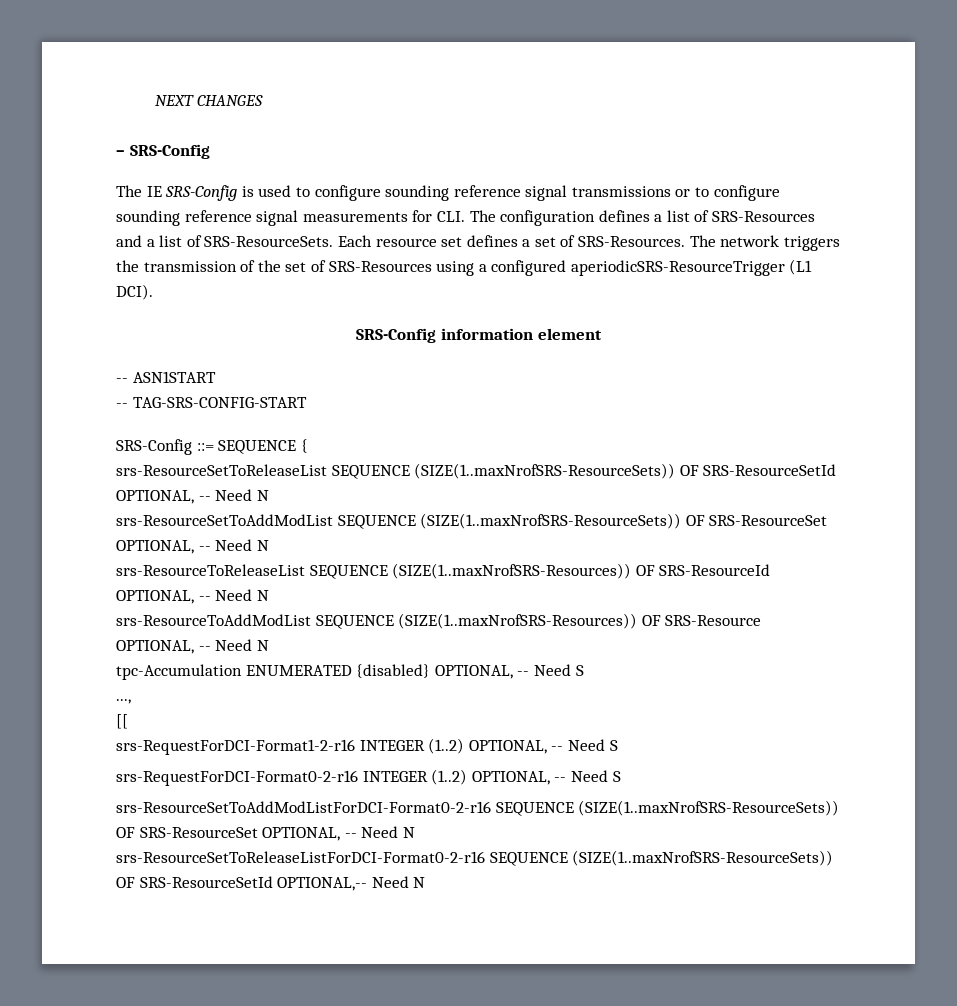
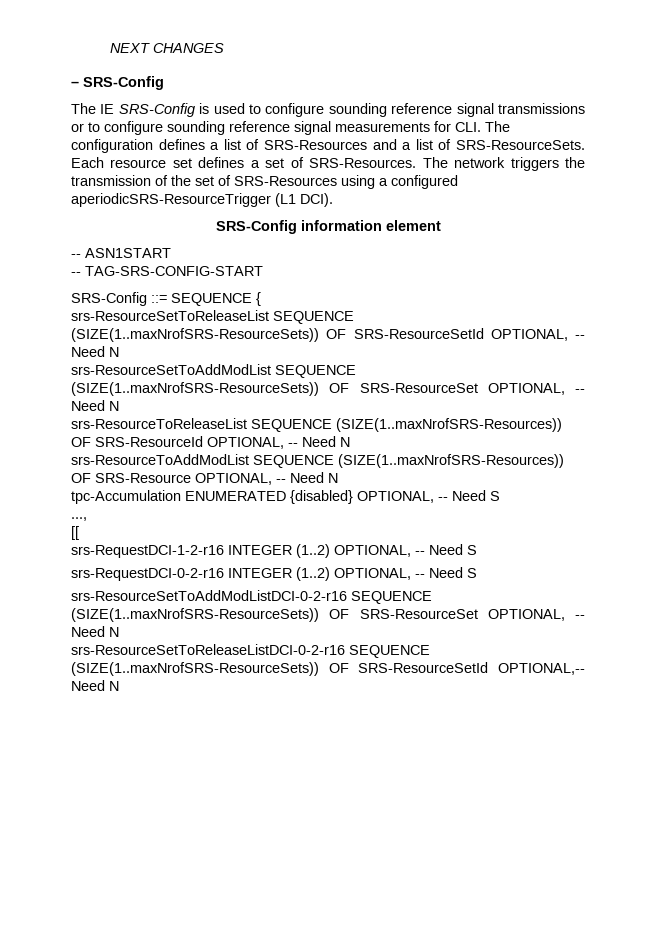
- srs-RequestForDCI-Format1-2-r16 INTEGER (1..2) OPTIONAL, -- Need S
- srs-RequestForDCI-Format0-2-r16 INTEGER (1..2) OPTIONAL, -- Need S
- srs-ResourceSetToAddModListForDCI-Format0-2-r16 SEQUENCE (SIZE(1..maxNrofSRS-ResourceSets)) OF SRS-ResourceSet OPTIONAL, -- Need N
- srs-ResourceSetToReleaseListForDCI-Format0-2-r16 SEQUENCE (SIZE(1..maxNrofSRS-ResourceSets)) OF SRS-ResourceSetId OPTIONAL,-- Need N
+ srs-RequestDCI-1-2-r16 INTEGER (1..2) OPTIONAL, -- Need S
+ srs-RequestDCI-0-2-r16 INTEGER (1..2) OPTIONAL, -- Need S
+ srs-ResourceSetToAddModListDCI-0-2-r16 SEQUENCE (SIZE(1..maxNrofSRS-ResourceSets)) OF SRS-ResourceSet OPTIONAL, -- Need N
+ srs-ResourceSetToReleaseListDCI-0-2-r16 SEQUENCE (SIZE(1..maxNrofSRS-ResourceSets)) OF SRS-ResourceSetId OPTIONAL,-- Need N

